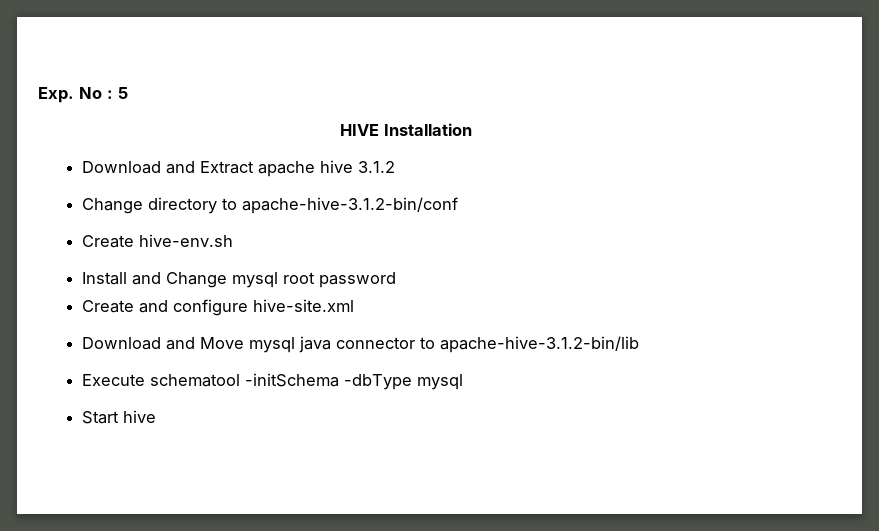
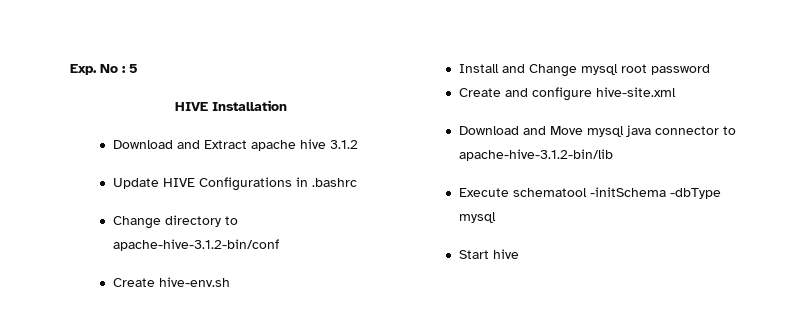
+ Update HIVE Configurations in .bashrc

